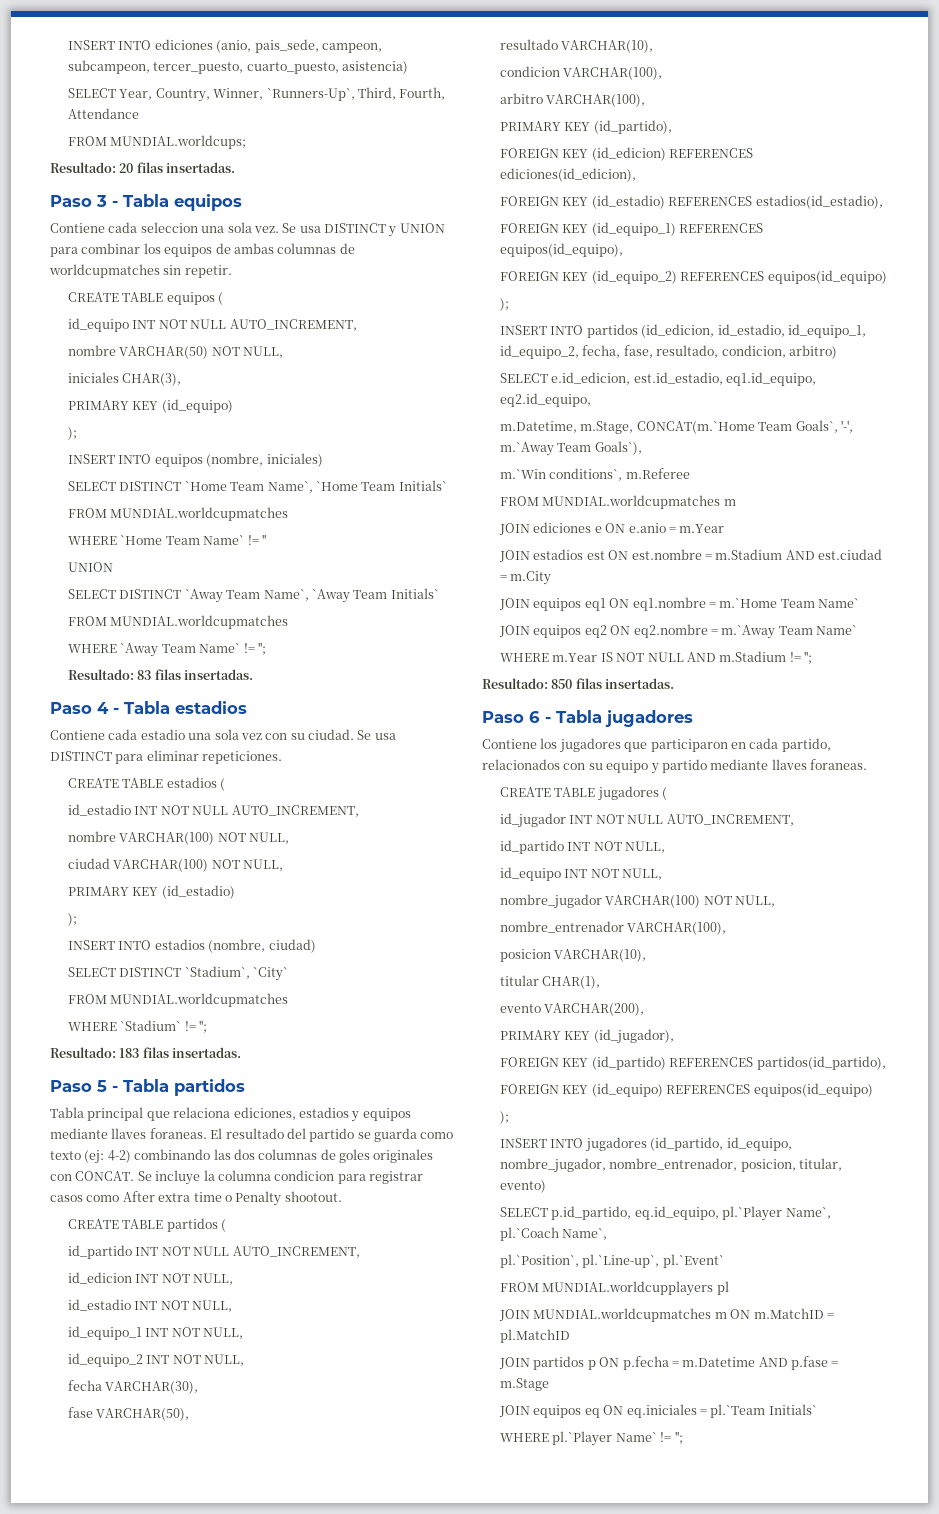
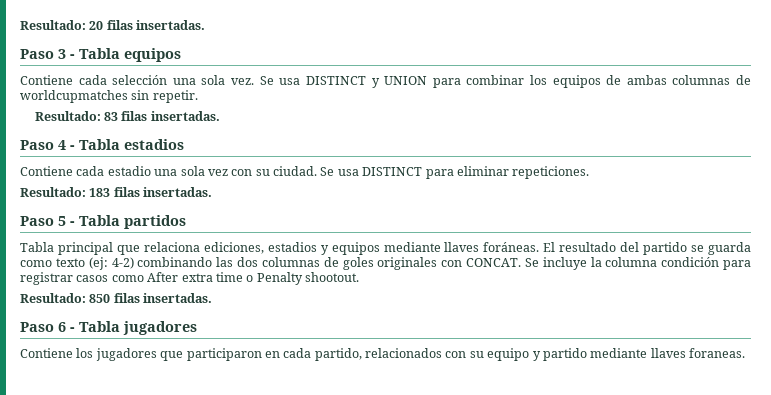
- INSERT INTO ediciones (anio, pais_sede, campeon, subcampeon, tercer_puesto, cuarto_puesto, asistencia)
- SELECT Year, Country, Winner, `Runners-Up`, Third, Fourth, Attendance
- FROM MUNDIAL.worldcups;
- Contiene cada seleccion una sola vez.
+ Contiene cada selección una sola vez.
- CREATE TABLE equipos (
- id_equipo INT NOT NULL AUTO_INCREMENT,
- nombre VARCHAR(50) NOT NULL,
- iniciales CHAR(3),
- PRIMARY KEY (id_equipo)
- );
- INSERT INTO equipos (nombre, iniciales)
- SELECT DISTINCT `Home Team Name`, `Home Team Initials`
- FROM MUNDIAL.worldcupmatches
- WHERE `Home Team Name` != ''
- UNION
- SELECT DISTINCT `Away Team Name`, `Away Team Initials`
- FROM MUNDIAL.worldcupmatches
- WHERE `Away Team Name` != '';
- CREATE TABLE estadios (
- id_estadio INT NOT NULL AUTO_INCREMENT,
- nombre VARCHAR(100) NOT NULL,
- ciudad VARCHAR(100) NOT NULL,
- PRIMARY KEY (id_estadio)
- );
- INSERT INTO estadios (nombre, ciudad)
- SELECT DISTINCT `Stadium`, `City`
- FROM MUNDIAL.worldcupmatches
- WHERE `Stadium` != '';
- Tabla principal que relaciona ediciones, estadios y equipos mediante llaves foraneas.
+ Tabla principal que relaciona ediciones, estadios y equipos mediante llaves foráneas.
- Se incluye la columna condicion para registrar casos como After extra time o Penalty shootout.
+ Se incluye la columna condición para registrar casos como After extra time o Penalty shootout.
- CREATE TABLE partidos (
- id_partido INT NOT NULL AUTO_INCREMENT,
- id_edicion INT NOT NULL,
- id_estadio INT NOT NULL,
- id_equipo_1 INT NOT NULL,
- id_equipo_2 INT NOT NULL,
- fecha VARCHAR(30),
- fase VARCHAR(50),
- resultado VARCHAR(10),
- condicion VARCHAR(100),
- arbitro VARCHAR(100),
- PRIMARY KEY (id_partido),
- FOREIGN KEY (id_edicion) REFERENCES ediciones(id_edicion),
- FOREIGN KEY (id_estadio) REFERENCES estadios(id_estadio),
- FOREIGN KEY (id_equipo_1) REFERENCES equipos(id_equipo),
- FOREIGN KEY (id_equipo_2) REFERENCES equipos(id_equipo)
- );
- INSERT INTO partidos (id_edicion, id_estadio, id_equipo_1, id_equipo_2, fecha, fase, resultado, condicion, arbitro)
- SELECT e.id_edicion, est.id_estadio, eq1.id_equipo, eq2.id_equipo,
- m.Datetime, m.Stage, CONCAT(m.`Home Team Goals`, '-', m.`Away Team Goals`),
- m.`Win conditions`, m.Referee
- FROM MUNDIAL.worldcupmatches m
- JOIN ediciones e ON e.anio = m.Year
- JOIN estadios est ON est.nombre = m.Stadium AND est.ciudad = m.City
- JOIN equipos eq1 ON eq1.nombre = m.`Home Team Name`
- JOIN equipos eq2 ON eq2.nombre = m.`Away Team Name`
- WHERE m.Year IS NOT NULL AND m.Stadium != '';
- CREATE TABLE jugadores (
- id_jugador INT NOT NULL AUTO_INCREMENT,
- id_partido INT NOT NULL,
- id_equipo INT NOT NULL,
- nombre_jugador VARCHAR(100) NOT NULL,
- nombre_entrenador VARCHAR(100),
- posicion VARCHAR(10),
- titular CHAR(1),
- evento VARCHAR(200),
- PRIMARY KEY (id_jugador),
- FOREIGN KEY (id_partido) REFERENCES partidos(id_partido),
- FOREIGN KEY (id_equipo) REFERENCES equipos(id_equipo)
- );
- INSERT INTO jugadores (id_partido, id_equipo, nombre_jugador, nombre_entrenador, posicion, titular, evento)
- SELECT p.id_partido, eq.id_equipo, pl.`Player Name`, pl.`Coach Name`,
- pl.`Position`, pl.`Line-up`, pl.`Event`
- FROM MUNDIAL.worldcupplayers pl
- JOIN MUNDIAL.worldcupmatches m ON m.MatchID = pl.MatchID
- JOIN partidos p ON p.fecha = m.Datetime AND p.fase = m.Stage
- JOIN equipos eq ON eq.iniciales = pl.`Team Initials`
- WHERE pl.`Player Name` != '';

